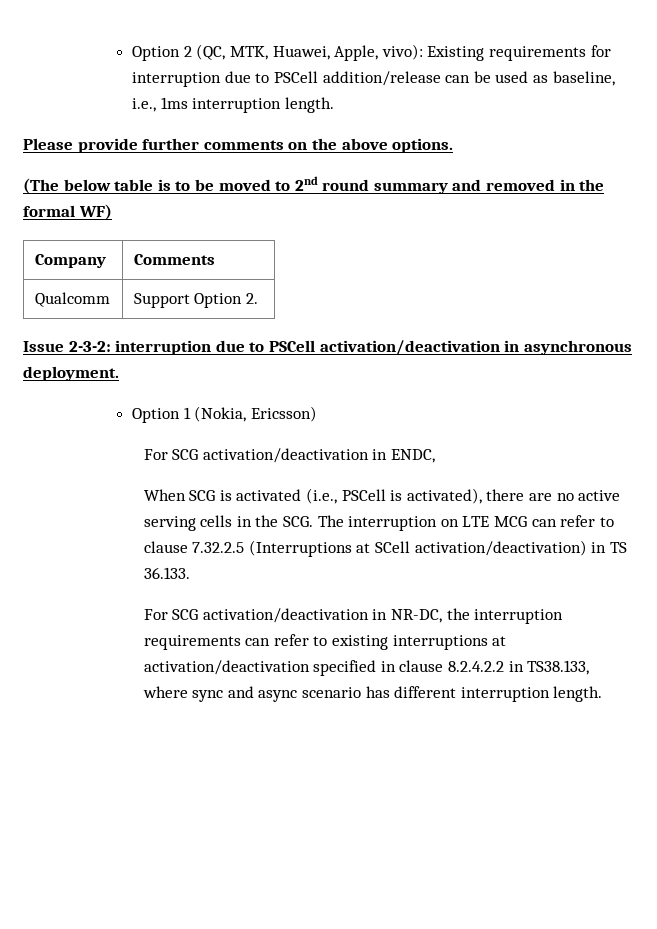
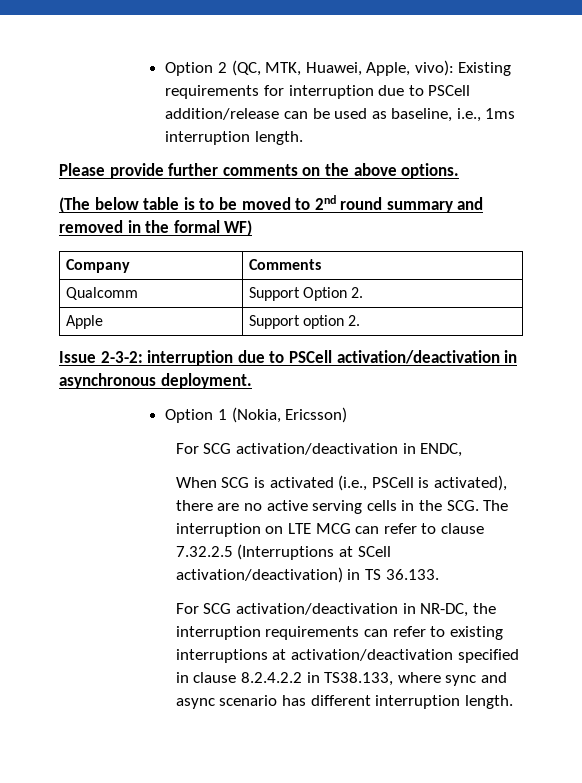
+ Apple | Support option 2.

